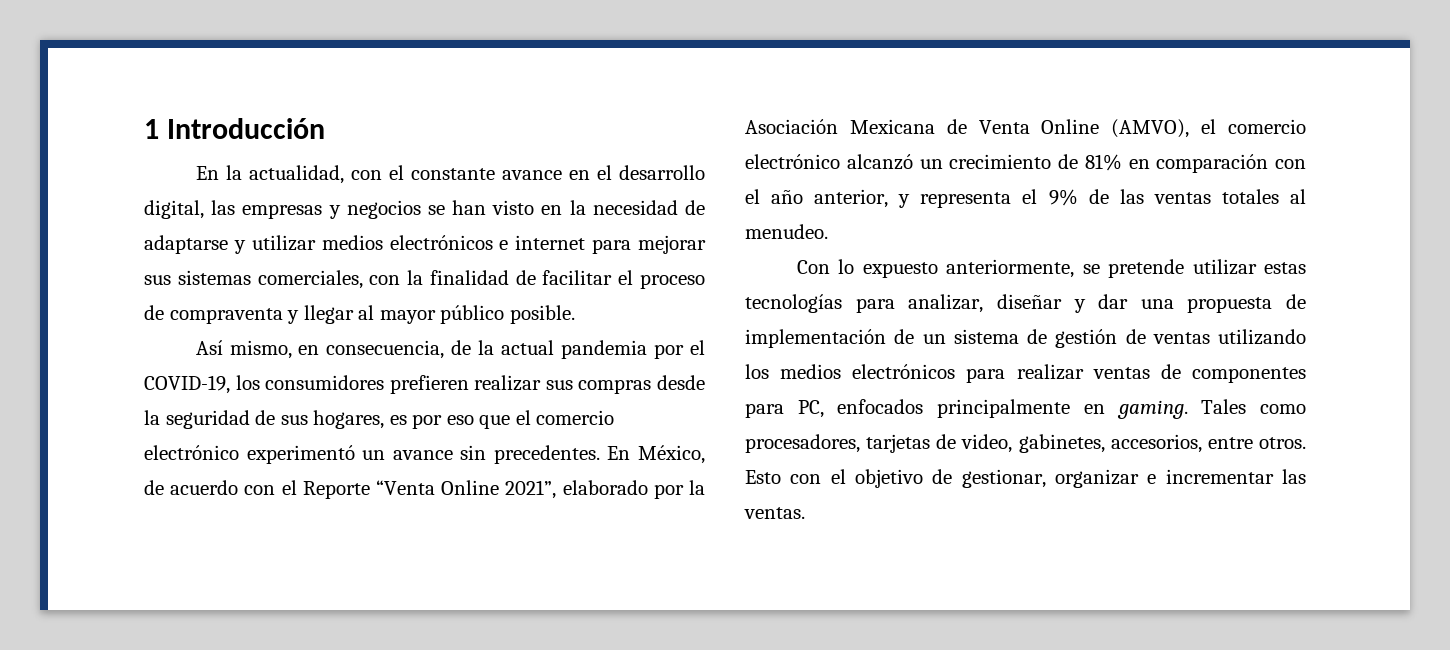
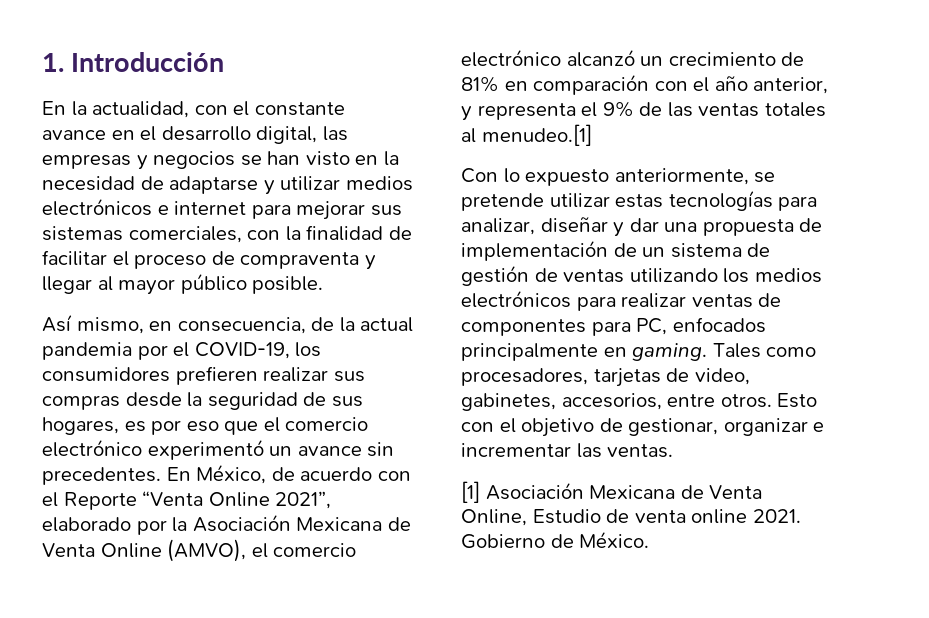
- 1 Introducción
+ 1. Introducción
- En México, de acuerdo con el Reporte “Venta Online 2021”, elaborado por la Asociación Mexicana de Venta Online (AMVO), el comercio electrónico alcanzó un crecimiento de 81% en comparación con el año anterior, y representa el 9% de las ventas totales al menudeo.
+ En México, de acuerdo con el Reporte “Venta Online 2021”, elaborado por la Asociación Mexicana de Venta Online (AMVO), el comercio electrónico alcanzó un crecimiento de 81% en comparación con el año anterior, y representa el 9% de las ventas totales al menudeo.[1]
+ [1] Asociación Mexicana de Venta Online, Estudio de venta online 2021. Gobierno de México.

